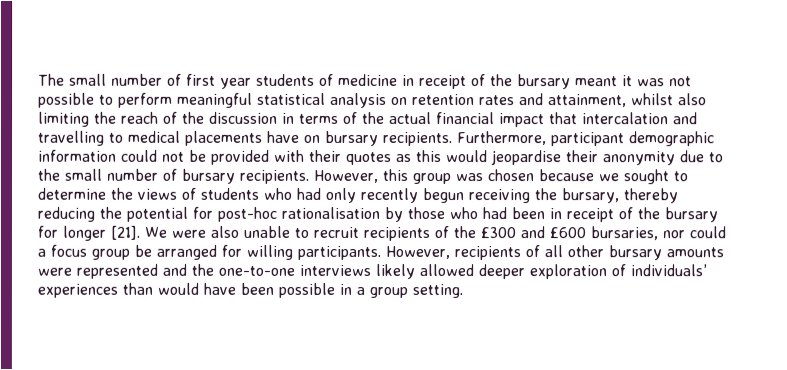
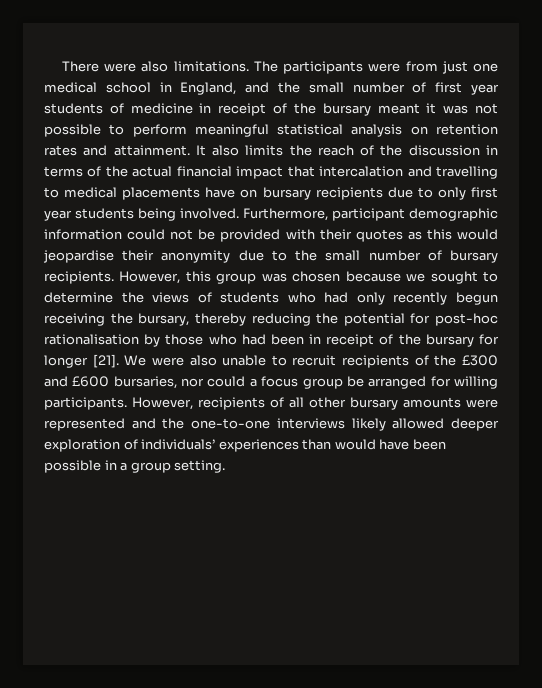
- The small number of first year students of medicine in receipt of the bursary meant it was not possible to perform meaningful statistical analysis on retention rates and attainment, whilst also limiting the reach of the discussion in terms of the actual financial impact that intercalation and travelling to medical placements have on bursary recipients.
+ There were also limitations. The participants were from just one medical school in England, and the small number of first year students of medicine in receipt of the bursary meant it was not possible to perform meaningful statistical analysis on retention rates and attainment. It also limits the reach of the discussion in terms of the actual financial impact that intercalation and travelling to medical placements have on bursary recipients due to only first year students being involved.

